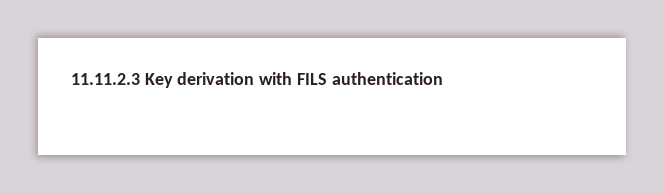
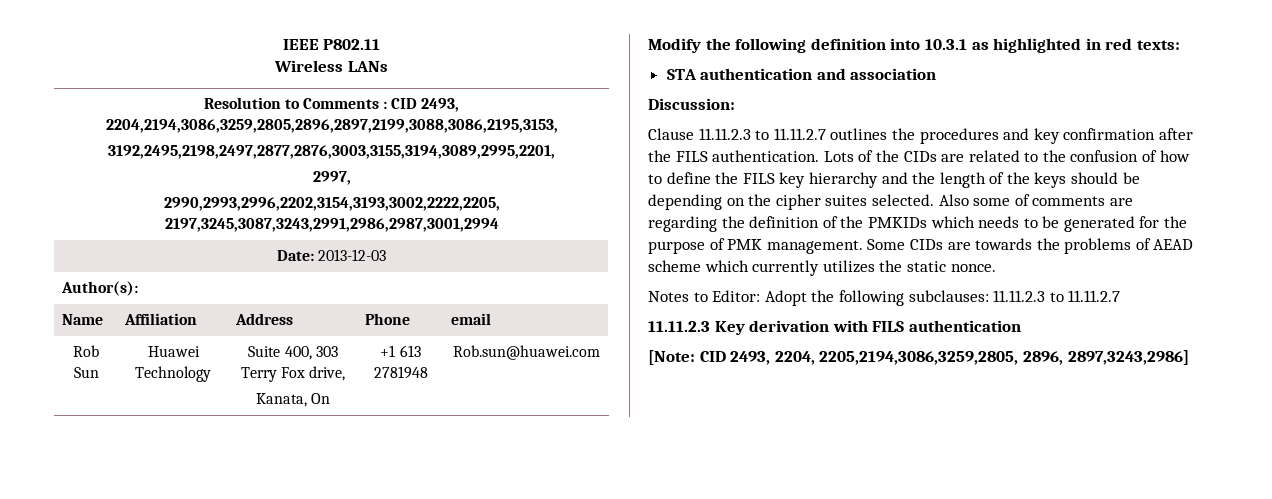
+ IEEE P802.11
+ Wireless LANs
+ Resolution to Comments : CID 2493, 2204,2194,3086,3259,2805,2896,2897,2199,3088,3086,2195,3153,
+ 3192,2495,2198,2497,2877,2876,3003,3155,3194,3089,2995,2201,
+ 2997,
+ 2990,2993,2996,2202,3154,3193,3002,2222,2205, 2197,3245,3087,3243,2991,2986,2987,3001,2994
+ Date: 2013-12-03
+ Author(s):
+ Name | Affiliation | Address | Phone | email
+ Rob Sun | Huawei Technology | Suite 400, 303 Terry Fox drive,
+ Kanata, On | +1 613 2781948 | Rob.sun@huawei.com
+ Modify the following definition into 10.3.1 as highlighted in red texts:
+ STA authentication and association
+ Discussion:
+ Clause 11.11.2.3 to 11.11.2.7 outlines the procedures and key confirmation after the FILS authentication. Lots of the CIDs are related to the confusion of how to define the FILS key hierarchy and the length of the keys should be depending on the cipher suites selected. Also some of comments are regarding the definition of the PMKIDs which needs to be generated for the purpose of PMK management. Some CIDs are towards the problems of AEAD scheme which currently utilizes the static nonce.
+ Notes to Editor: Adopt the following subclauses: 11.11.2.3 to 11.11.2.7
+ [Note: CID 2493, 2204, 2205,2194,3086,3259,2805, 2896, 2897,3243,2986]

